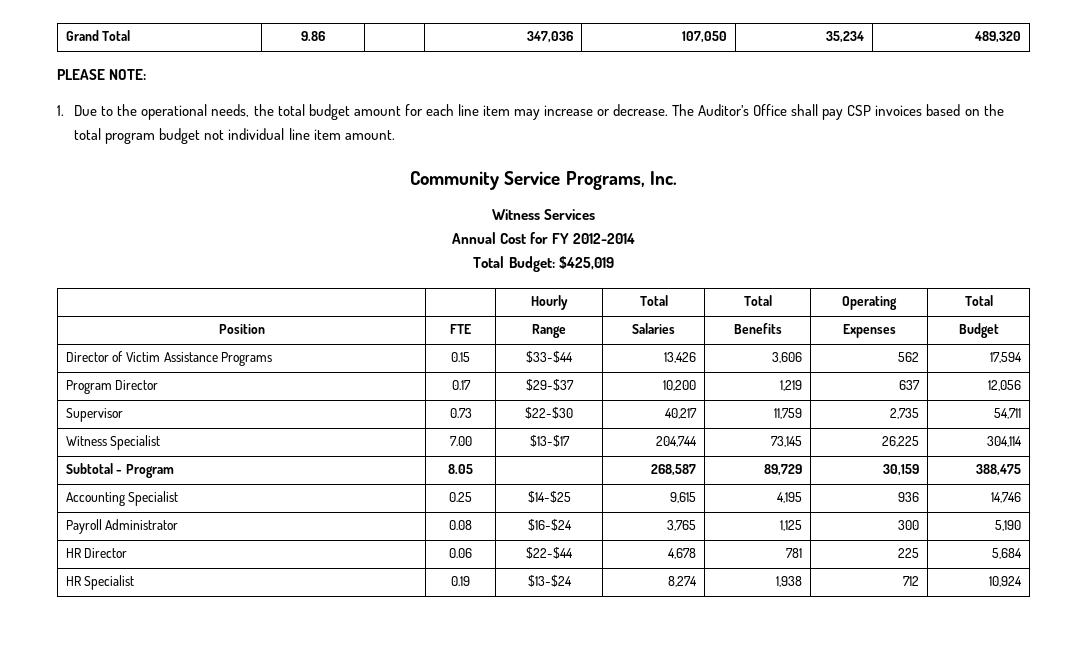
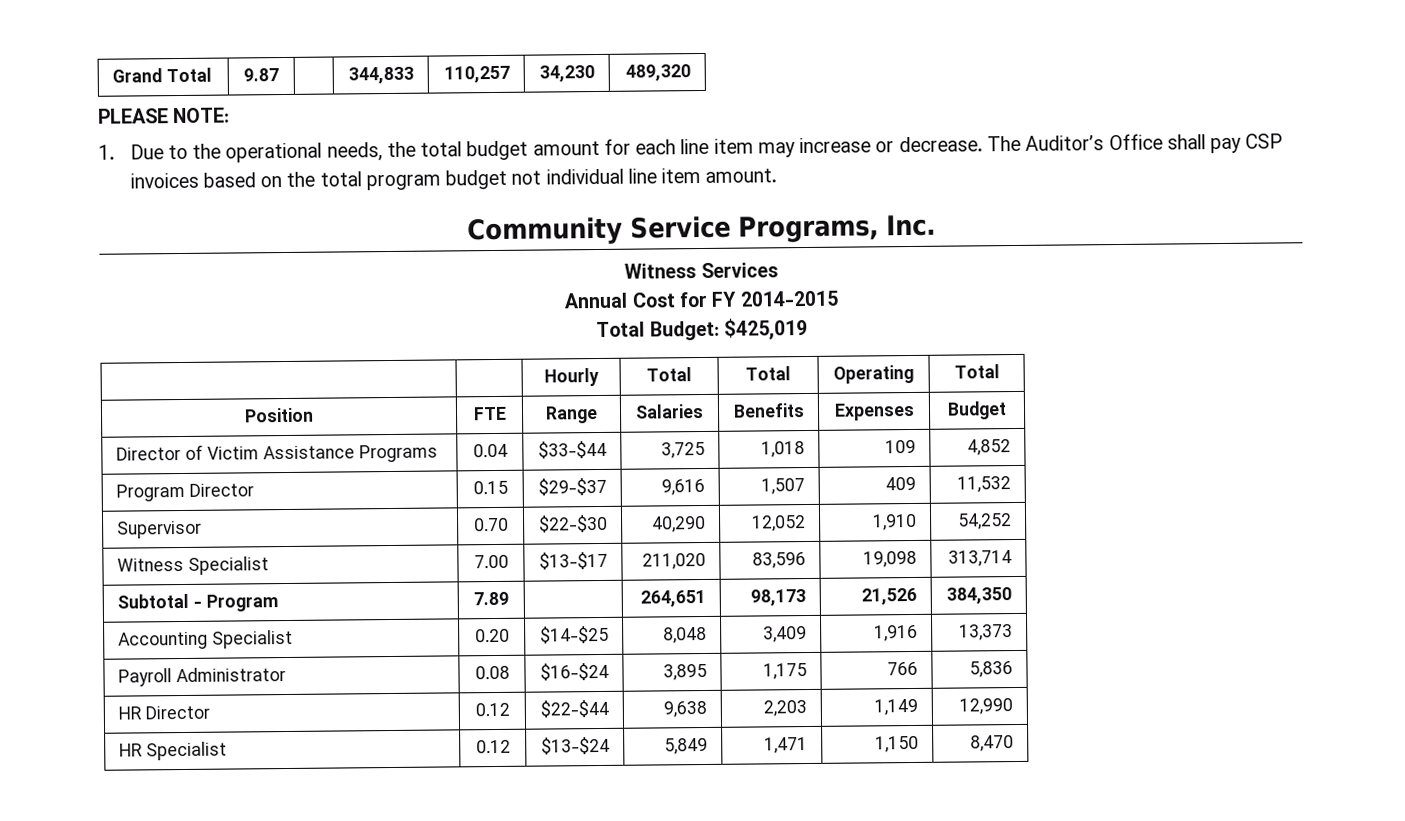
- Grand Total | 9.86 | | 347,036 | 107,050 | 35,234 | 489,320
+ Grand Total | 9.87 | | 344,833 | 110,257 | 34,230 | 489,320
- Annual Cost for FY 2012-2014
+ Annual Cost for FY 2014-2015
- Director of Victim Assistance Programs | 0.15 | $33-$44 | 13,426 | 3,606 | 562 | 17,594
+ Director of Victim Assistance Programs | 0.04 | $33-$44 | 3,725 | 1,018 | 109 | 4,852
- Program Director | 0.17 | $29-$37 | 10,200 | 1,219 | 637 | 12,056
+ Program Director | 0.15 | $29-$37 | 9,616 | 1,507 | 409 | 11,532
- Supervisor | 0.73 | $22-$30 | 40,217 | 11,759 | 2,735 | 54,711
+ Supervisor | 0.70 | $22-$30 | 40,290 | 12,052 | 1,910 | 54,252
- Witness Specialist | 7.00 | $13-$17 | 204,744 | 73,145 | 26,225 | 304,114
+ Witness Specialist | 7.00 | $13-$17 | 211,020 | 83,596 | 19,098 | 313,714
- Subtotal - Program | 8.05 | | 268,587 | 89,729 | 30,159 | 388,475
+ Subtotal - Program | 7.89 | | 264,651 | 98,173 | 21,526 | 384,350
- Accounting Specialist | 0.25 | $14-$25 | 9,615 | 4,195 | 936 | 14,746
+ Accounting Specialist | 0.20 | $14-$25 | 8,048 | 3,409 | 1,916 | 13,373
- Payroll Administrator | 0.08 | $16-$24 | 3,765 | 1,125 | 300 | 5,190
+ Payroll Administrator | 0.08 | $16-$24 | 3,895 | 1,175 | 766 | 5,836
- HR Director | 0.06 | $22-$44 | 4,678 | 781 | 225 | 5,684
+ HR Director | 0.12 | $22-$44 | 9,638 | 2,203 | 1,149 | 12,990
- HR Specialist | 0.19 | $13-$24 | 8,274 | 1,938 | 712 | 10,924
+ HR Specialist | 0.12 | $13-$24 | 5,849 | 1,471 | 1,150 | 8,470

